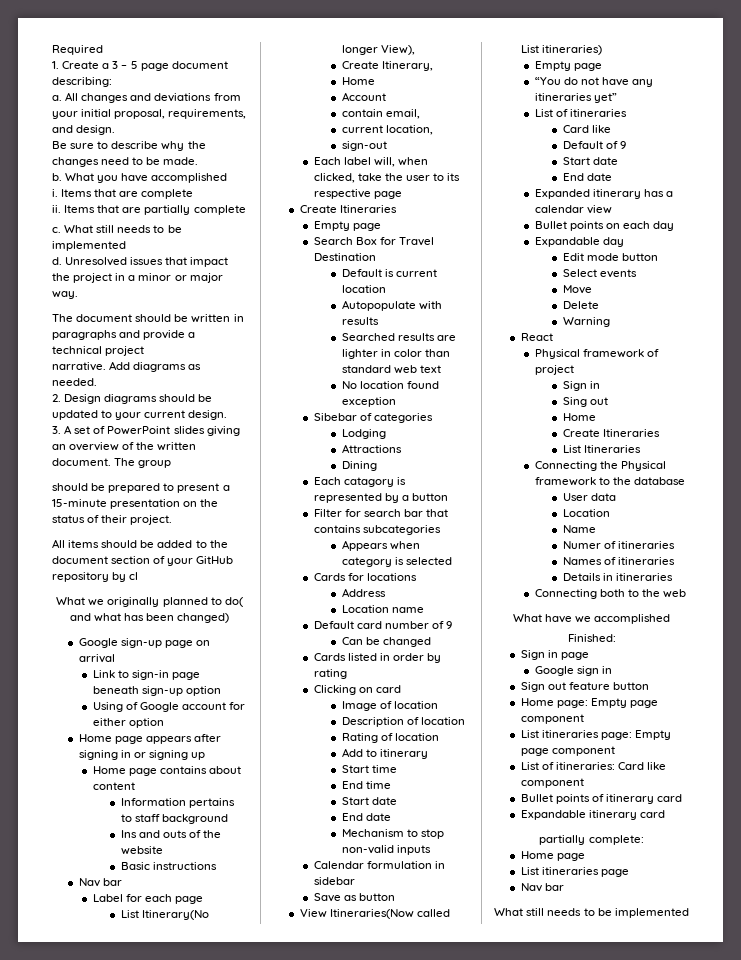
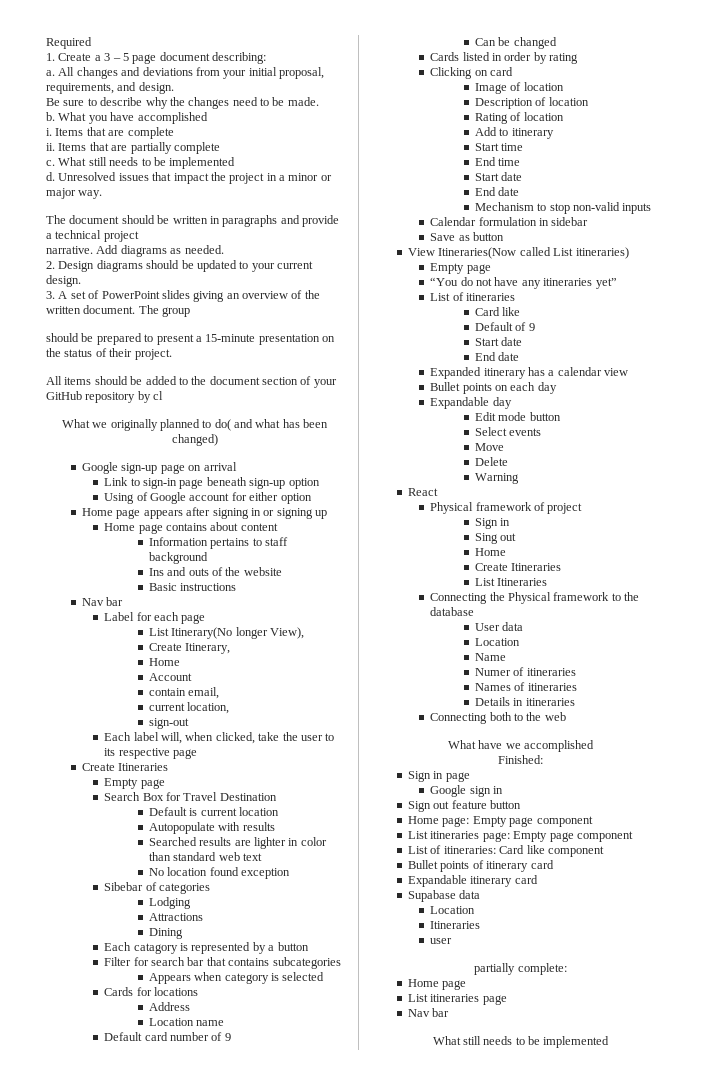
+ Supabase data
+ Location
+ Itineraries
+ user

